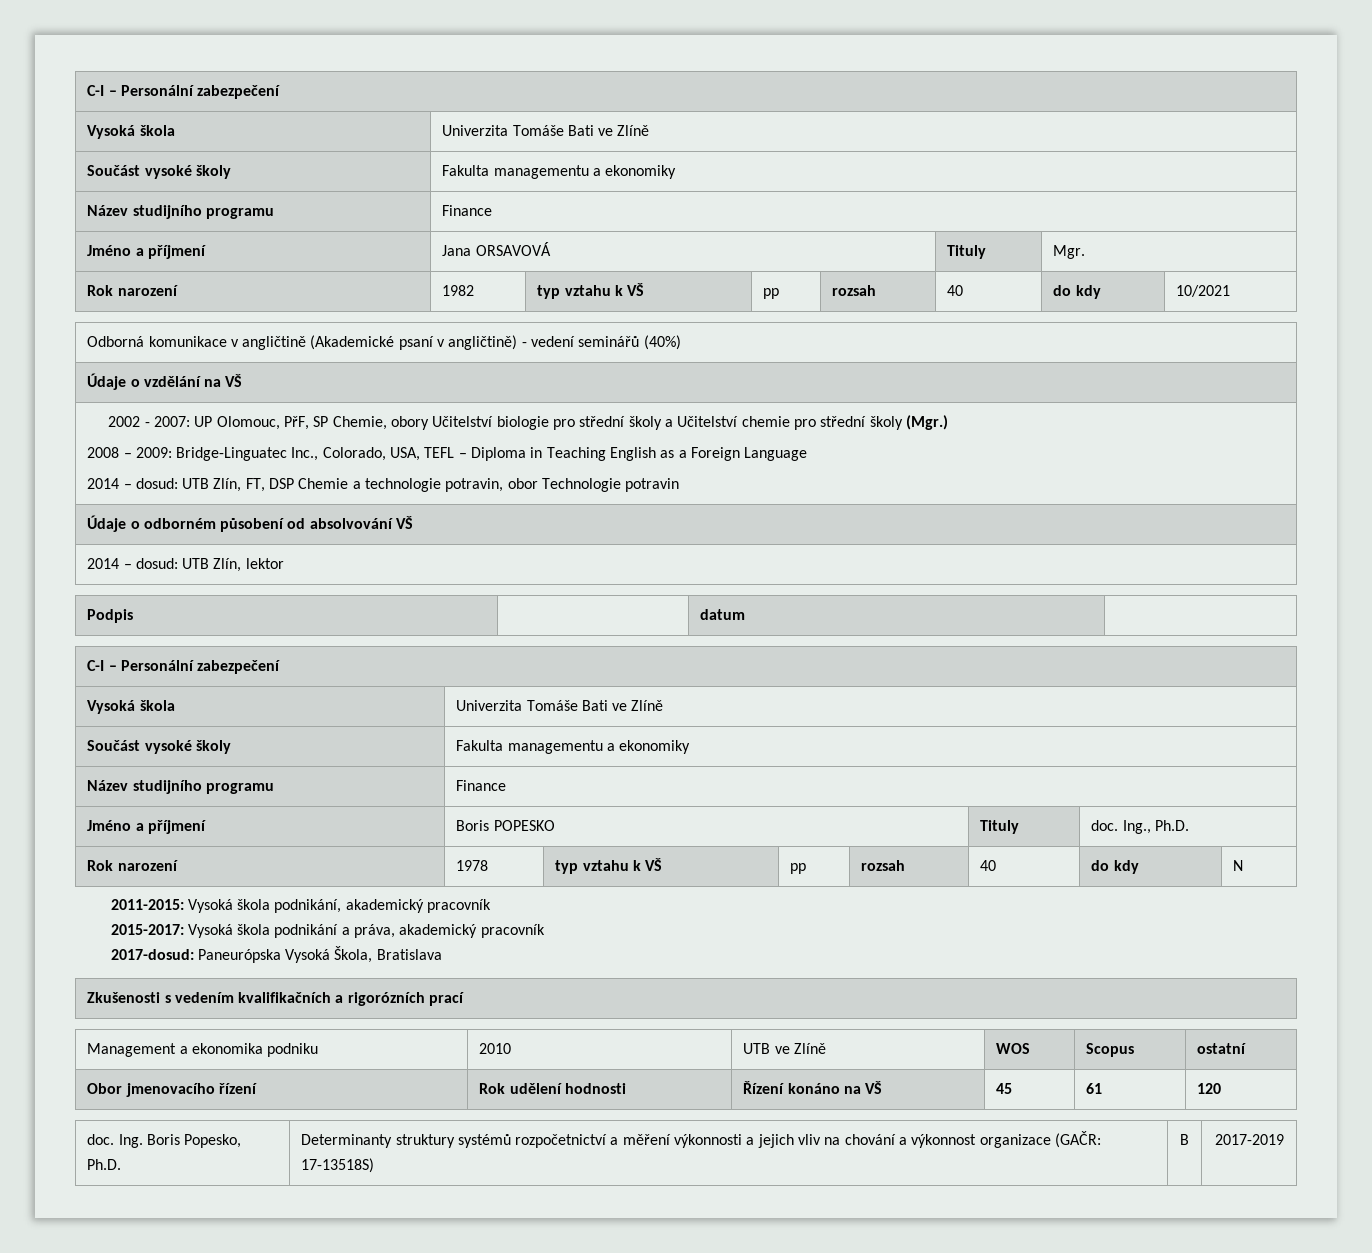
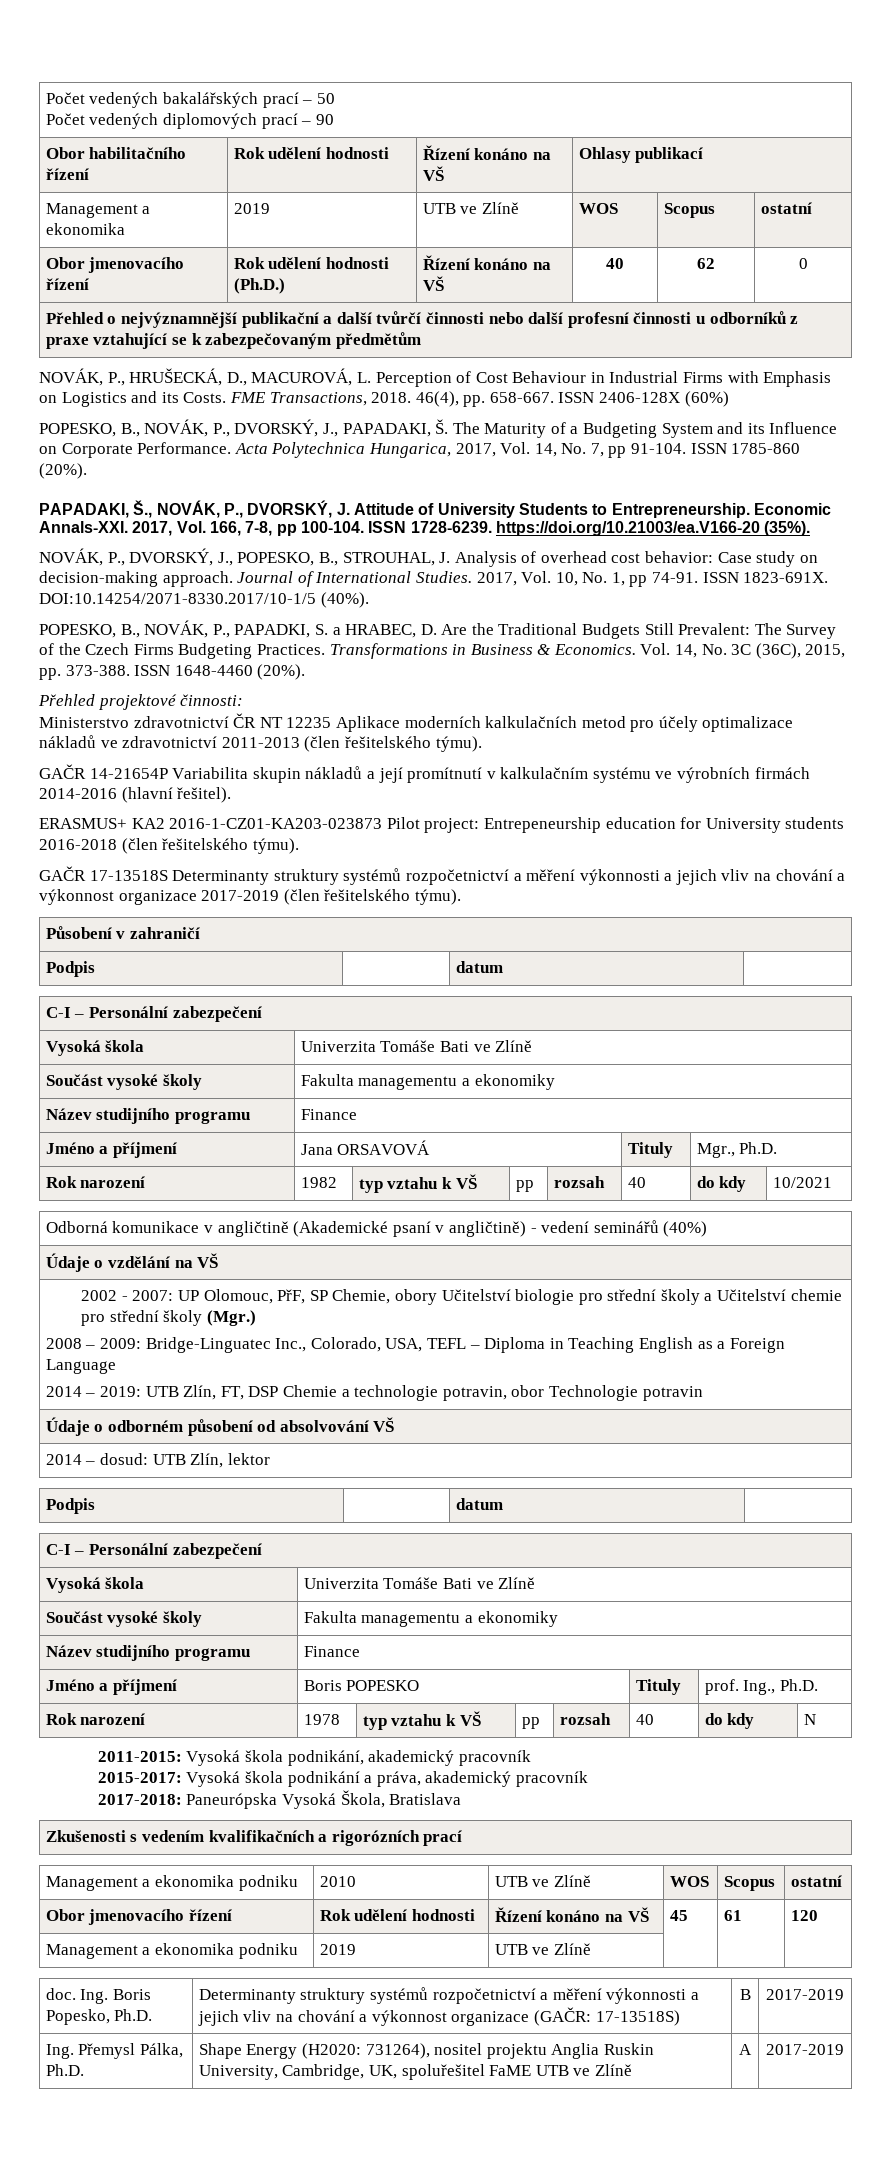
+ Počet vedených bakalářských prací – 50
+ Počet vedených diplomových prací – 90
+ Obor habilitačního řízení | Rok udělení hodnosti | Řízení konáno na VŠ | Ohlasy publikací
+ Management a ekonomika | 2019 | UTB ve Zlíně | WOS | Scopus | ostatní
+ Obor jmenovacího řízení | Rok udělení hodnosti (Ph.D.) | Řízení konáno na VŠ | 40 | 62 | 0
+ Přehled o nejvýznamnější publikační a další tvůrčí činnosti nebo další profesní činnosti u odborníků z praxe vztahující se k zabezpečovaným předmětům
+ NOVÁK, P., HRUŠECKÁ, D., MACUROVÁ, L. Perception of Cost Behaviour in Industrial Firms with Emphasis on Logistics and its Costs. FME Transactions, 2018. 46(4), pp. 658-667. ISSN 2406-128X (60%)
+ POPESKO, B., NOVÁK, P., DVORSKÝ, J., PAPADAKI, Š. The Maturity of a Budgeting System and its Influence on Corporate Performance. Acta Polytechnica Hungarica, 2017, Vol. 14, No. 7, pp 91-104. ISSN 1785-860 (20%).
+ PAPADAKI, Š., NOVÁK, P., DVORSKÝ, J. Attitude of University Students to Entrepreneurship. Economic Annals-XXI. 2017, Vol. 166, 7-8, pp 100-104. ISSN 1728-6239. https://doi.org/10.21003/ea.V166-20 (35%).
+ NOVÁK, P., DVORSKÝ, J., POPESKO, B., STROUHAL, J. Analysis of overhead cost behavior: Case study on decision-making approach. Journal of International Studies. 2017, Vol. 10, No. 1, pp 74-91. ISSN 1823-691X. DOI:10.14254/2071-8330.2017/10-1/5 (40%).
+ POPESKO, B., NOVÁK, P., PAPADKI, S. a HRABEC, D. Are the Traditional Budgets Still Prevalent: The Survey of the Czech Firms Budgeting Practices. Transformations in Business & Economics. Vol. 14, No. 3C (36C), 2015, pp. 373-388. ISSN 1648-4460 (20%).
+ Přehled projektové činnosti:
+ Ministerstvo zdravotnictví ČR NT 12235 Aplikace moderních kalkulačních metod pro účely optimalizace nákladů ve zdravotnictví 2011-2013 (člen řešitelského týmu).
+ GAČR 14-21654P Variabilita skupin nákladů a její promítnutí v kalkulačním systému ve výrobních firmách 2014-2016 (hlavní řešitel).
+ ERASMUS+ KA2 2016-1-CZ01-KA203-023873 Pilot project: Entrepeneurship education for University students 2016-2018 (člen řešitelského týmu).
+ GAČR 17-13518S Determinanty struktury systémů rozpočetnictví a měření výkonnosti a jejich vliv na chování a výkonnost organizace 2017-2019 (člen řešitelského týmu).
+ Působení v zahraničí
+ Podpis | | datum |
- Jméno a příjmení | Jana ORSAVOVÁ | Tituly | Mgr.
+ Jméno a příjmení | Jana ORSAVOVÁ | Tituly | Mgr., Ph.D.
- 2014 – dosud: UTB Zlín, FT, DSP Chemie a technologie potravin, obor Technologie potravin
+ 2014 – 2019: UTB Zlín, FT, DSP Chemie a technologie potravin, obor Technologie potravin
- Jméno a příjmení | Boris POPESKO | Tituly | doc. Ing., Ph.D.
+ Jméno a příjmení | Boris POPESKO | Tituly | prof. Ing., Ph.D.
- 2017-dosud: Paneurópska Vysoká Škola, Bratislava
+ 2017-2018: Paneurópska Vysoká Škola, Bratislava
+ Management a ekonomika podniku | 2019 | UTB ve Zlíně | | |
+ Ing. Přemysl Pálka, Ph.D. | Shape Energy (H2020: 731264), nositel projektu Anglia Ruskin University, Cambridge, UK, spoluřešitel FaME UTB ve Zlíně | A | 2017-2019

